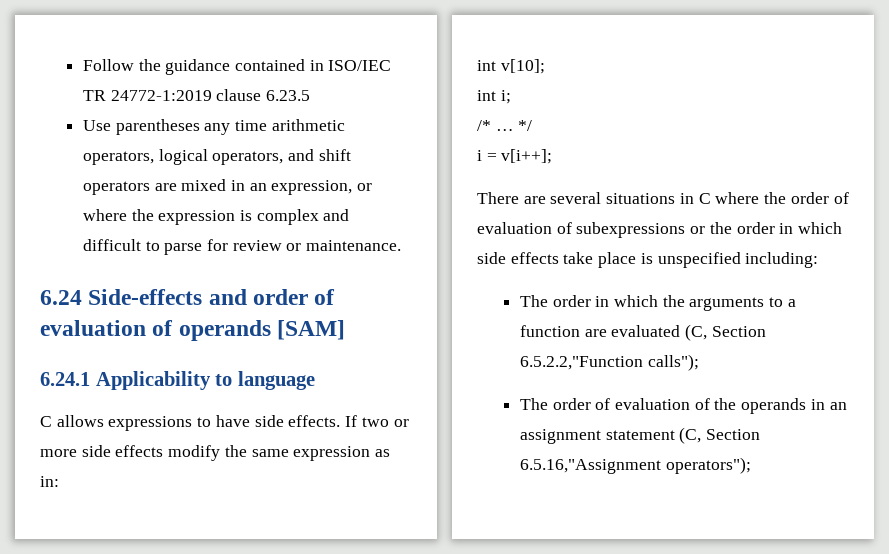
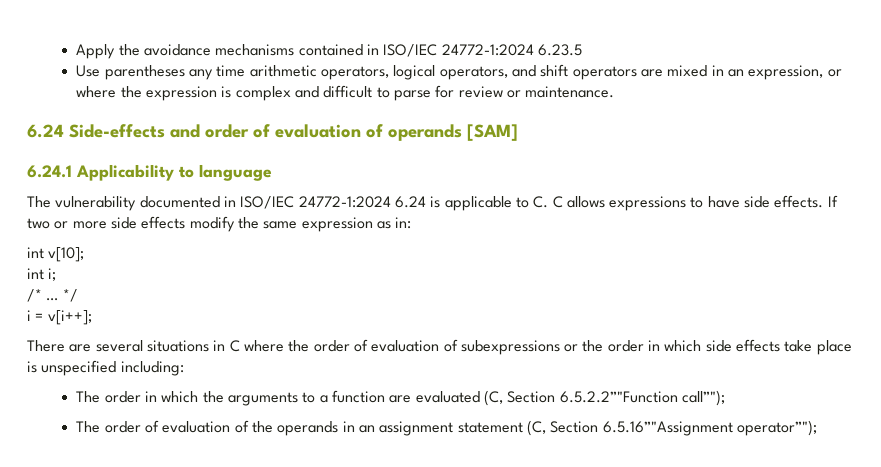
- Follow the guidance contained in ISO/IEC TR 24772-1:2019 clause 6.23.5
+ Apply the avoidance mechanisms contained in ISO/IEC 24772-1:2024 6.23.5
- C allows expressions to have side effects.
+ The vulnerability documented in ISO/IEC 24772-1:2024 6.24 is applicable to C. C allows expressions to have side effects.
- The order in which the arguments to a function are evaluated (C, Section 6.5.2.2,"Function calls");
+ The order in which the arguments to a function are evaluated (C, Section 6.5.2.2”"Function call”");
- The order of evaluation of the operands in an assignment statement (C, Section 6.5.16,"Assignment operators");
+ The order of evaluation of the operands in an assignment statement (C, Section 6.5.16”"Assignment operator”");

